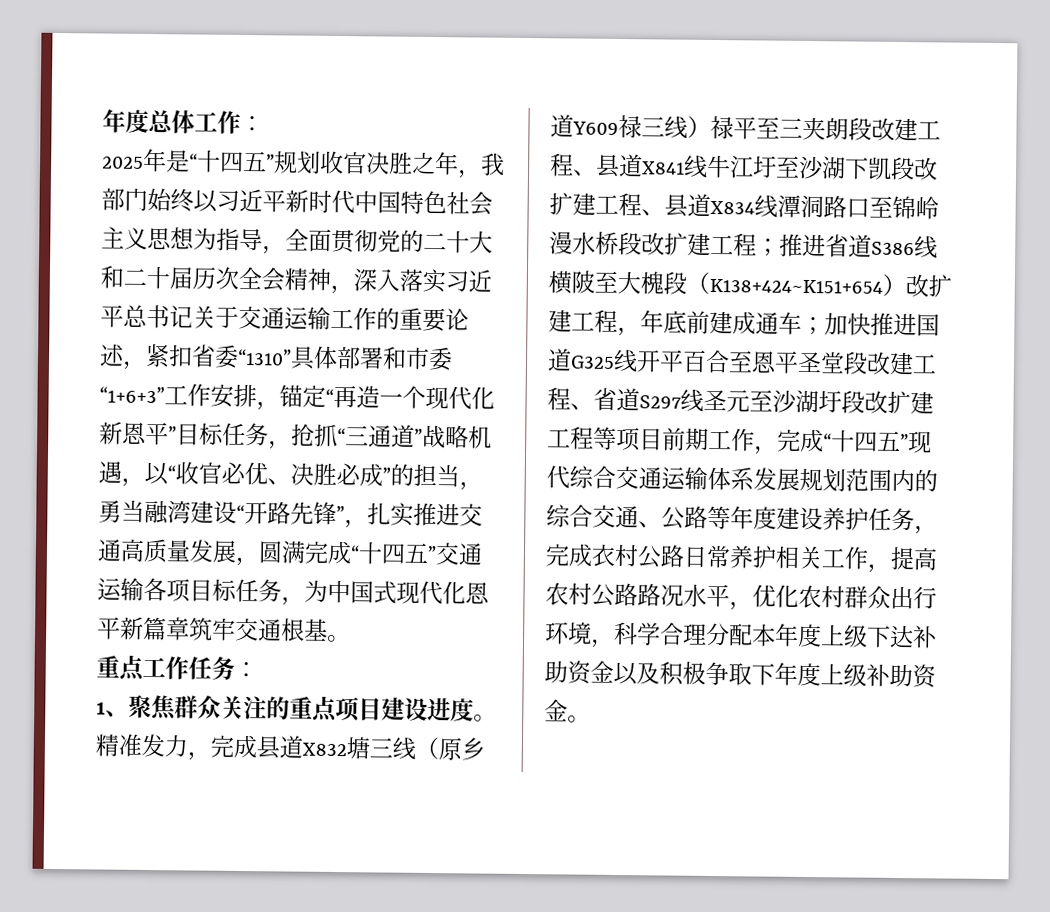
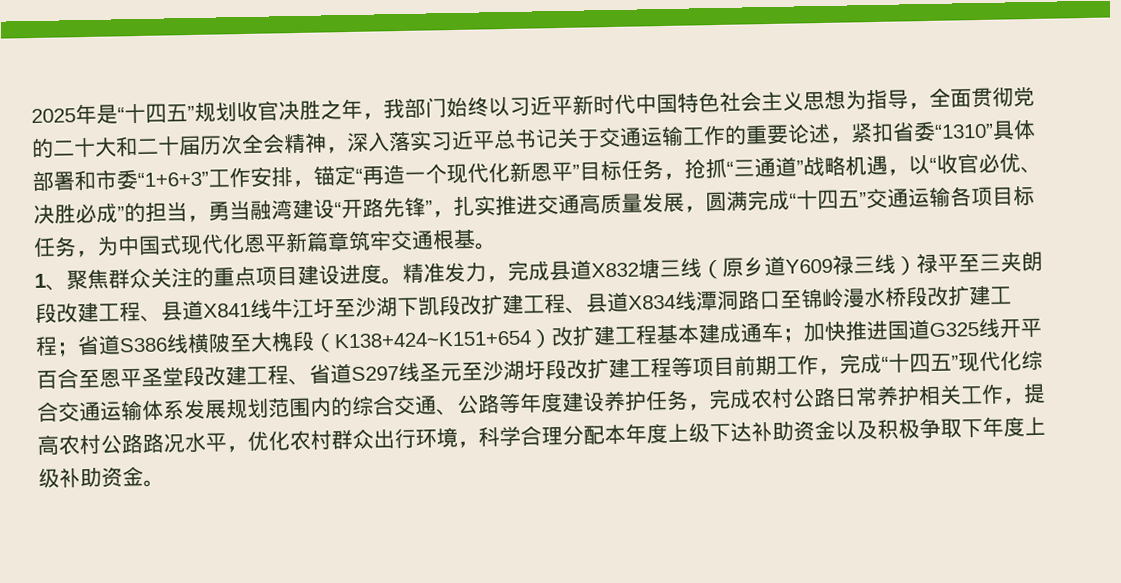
- 年度总体工作：
- 重点工作任务：
- 推进省道S386线横陂至大槐段（K138+424~K151+654）改扩建工程，年底前建成通车；
+ 省道S386线横陂至大槐段（K138+424~K151+654）改扩建工程基本建成通车；
- 加快推进国道G325线开平百合至恩平圣堂段改建工程、省道S297线圣元至沙湖圩段改扩建工程等项目前期工作，完成“十四五”现代综合交通运输体系发展规划范围内的综合交通、公路等年度建设养护任务，完成衣村公路日常养护相关工作，提高农村公路路况水平，优化农村群众出行环境，科学合理分配本年度上级下达补助资金以及积极争取下年度上级补助资金。
+ 加快推进国道G325线开平百合至恩平圣堂段改建工程、省道S297线圣元至沙湖圩段改扩建工程等项目前期工作，完成“十四五”现代化综合交通运输体系发展规划范围内的综合交通、公路等年度建设养护任务，完成农村公路日常养护相关工作，提高农村公路路况水平，优化农村群众出行环境，科学合理分配本年度上级下达补助资金以及积极争取下年度上级补助资金。

